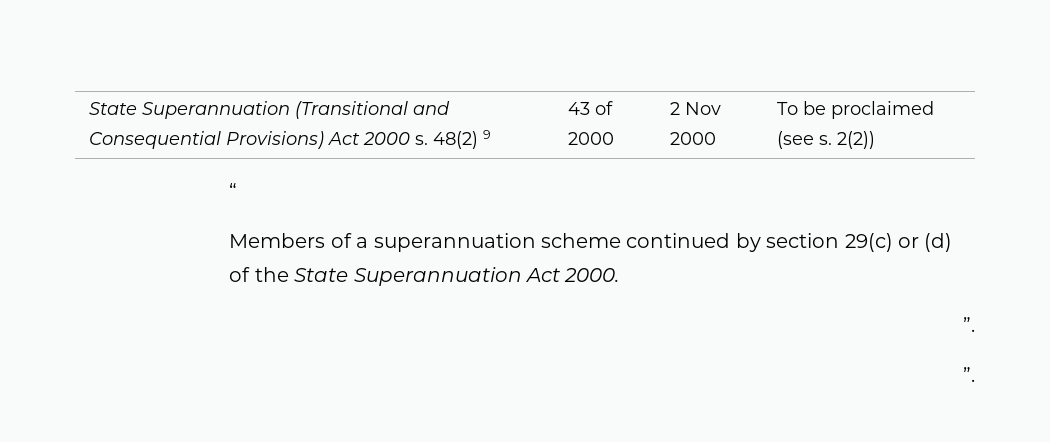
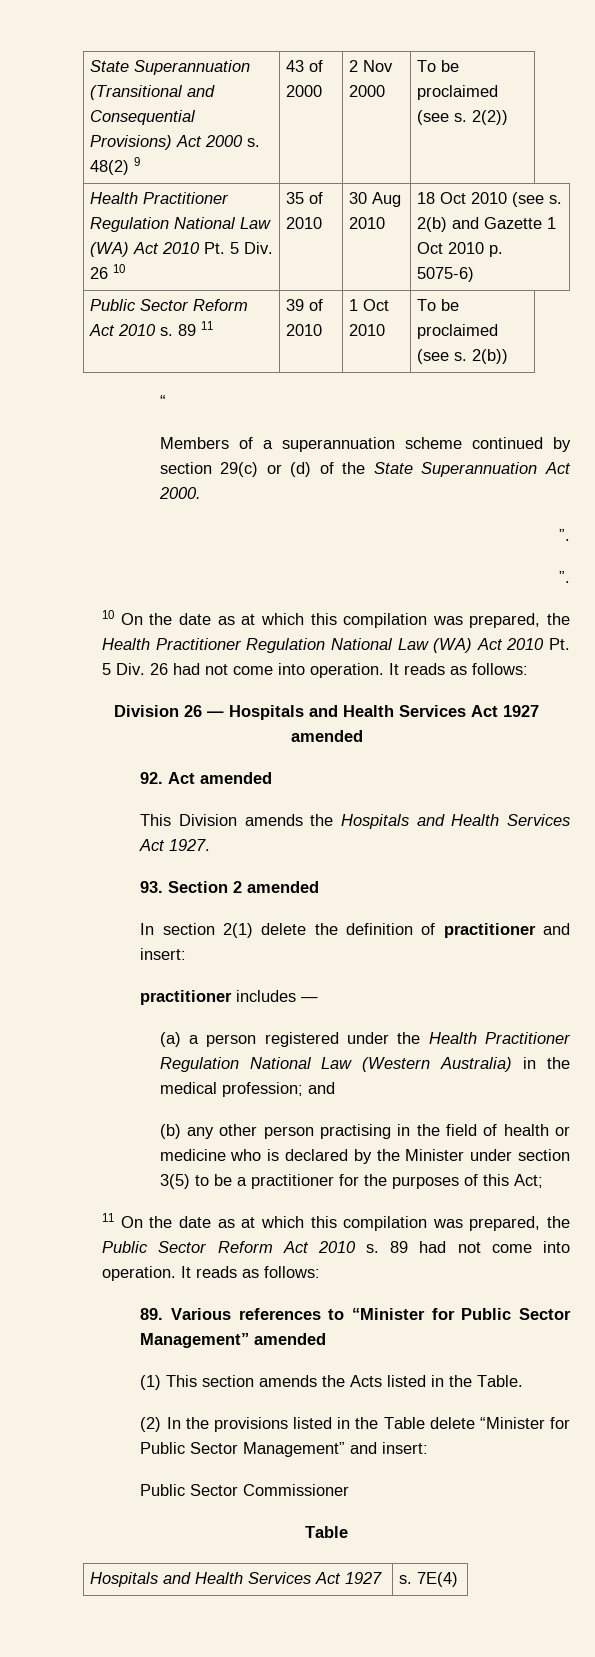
+ Health Practitioner Regulation National Law (WA) Act 2010 Pt. 5 Div. 26 10 | 35 of 2010 | 30 Aug 2010 | 18 Oct 2010 (see s. 2(b) and Gazette 1 Oct 2010 p. 5075-6)
+ Public Sector Reform Act 2010 s. 89 11 | 39 of 2010 | 1 Oct 2010 | To be proclaimed (see s. 2(b))
+ 10 On the date as at which this compilation was prepared, the Health Practitioner Regulation National Law (WA) Act 2010 Pt. 5 Div. 26 had not come into operation. It reads as follows:
+ Division 26 — Hospitals and Health Services Act 1927 amended
+ 92. Act amended
+ This Division amends the Hospitals and Health Services Act 1927.
+ 93. Section 2 amended
+ In section 2(1) delete the definition of practitioner and insert:
+ practitioner includes —
+ (a) a person registered under the Health Practitioner Regulation National Law (Western Australia) in the medical profession; and
+ (b) any other person practising in the field of health or medicine who is declared by the Minister under section 3(5) to be a practitioner for the purposes of this Act;
+ 11 On the date as at which this compilation was prepared, the Public Sector Reform Act 2010 s. 89 had not come into operation. It reads as follows:
+ 89. Various references to “Minister for Public Sector Management” amended
+ (1) This section amends the Acts listed in the Table.
+ (2) In the provisions listed in the Table delete “Minister for Public Sector Management” and insert:
+ Public Sector Commissioner
+ Table
+ Hospitals and Health Services Act 1927 | s. 7E(4)

